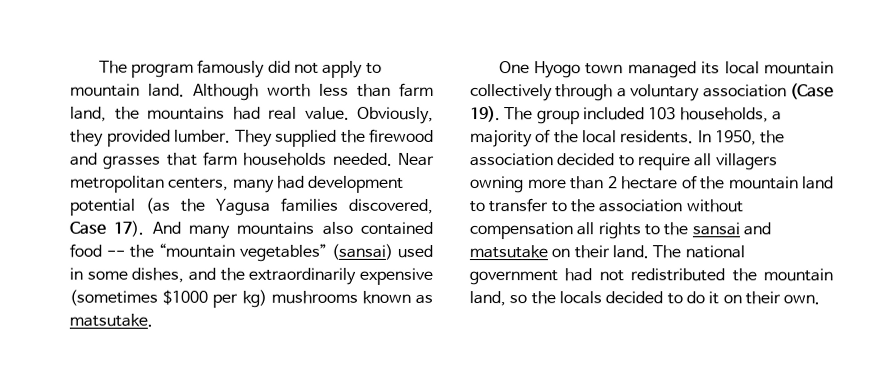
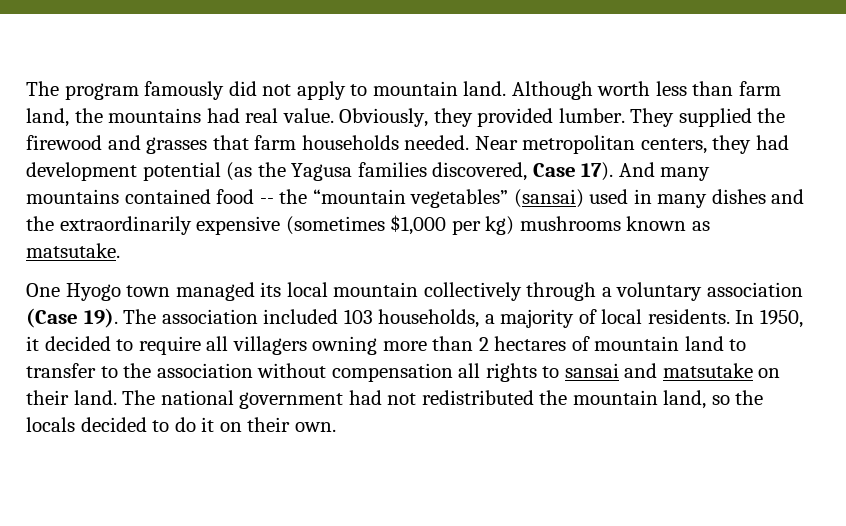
- Near metropolitan centers, many had development potential (as the Yagusa families discovered, Case 17).
+ Near metropolitan centers, they had development potential (as the Yagusa families discovered, Case 17).
- And many mountains also contained food -- the “mountain vegetables” (sansai) used in some dishes, and the extraordinarily expensive (sometimes $1000 per kg) mushrooms known as matsutake.
+ And many mountains contained food -- the “mountain vegetables” (sansai) used in many dishes and the extraordinarily expensive (sometimes $1,000 per kg) mushrooms known as matsutake.
- The group included 103 households, a majority of the local residents.
+ The association included 103 households, a majority of local residents.
- In 1950, the association decided to require all villagers owning more than 2 hectare of the mountain land to transfer to the association without compensation all rights to the sansai and matsutake on their land.
+ In 1950, it decided to require all villagers owning more than 2 hectares of mountain land to transfer to the association without compensation all rights to sansai and matsutake on their land.

